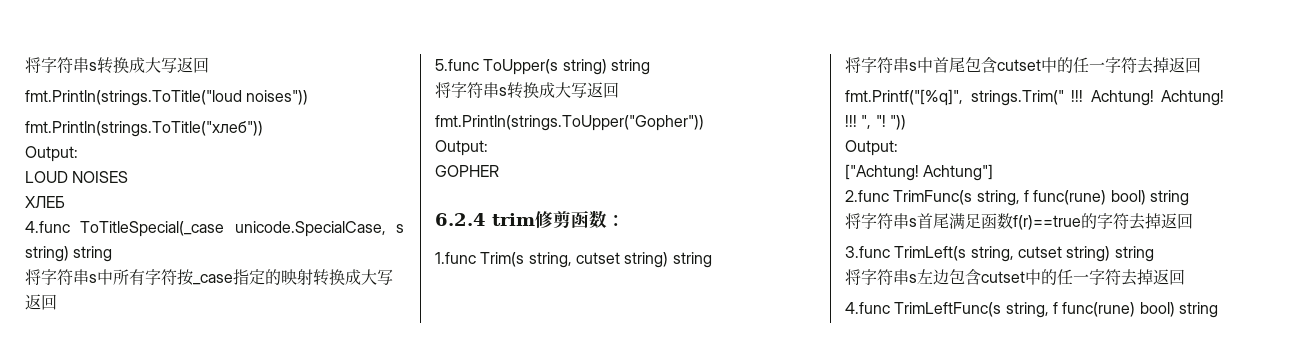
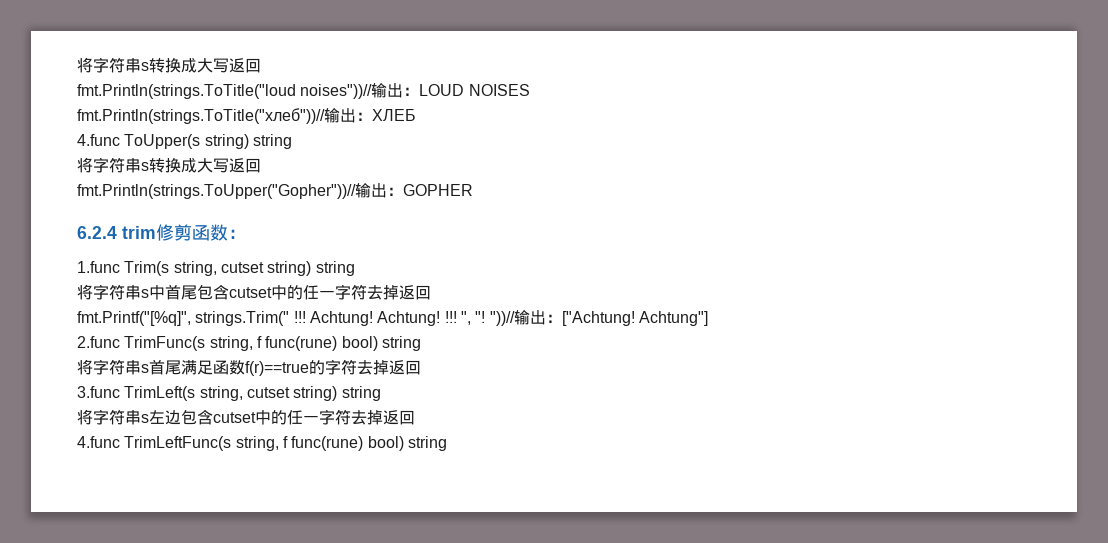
- fmt.Println(strings.ToTitle("loud noises"))
- fmt.Println(strings.ToTitle("хлеб"))
- Output:
- LOUD NOISES
+ fmt.Println(strings.ToTitle("loud noises"))//输出：LOUD NOISES
- ХЛЕБ
+ fmt.Println(strings.ToTitle("хлеб"))//输出：ХЛЕБ
- 4.func ToTitleSpecial(_case unicode.SpecialCase, s string) string
- 将字符串s中所有字符按_case指定的映射转换成大写返回
- 5.func ToUpper(s string) string
+ 4.func ToUpper(s string) string
- fmt.Println(strings.ToUpper("Gopher"))
- Output:
- GOPHER
+ fmt.Println(strings.ToUpper("Gopher"))//输出：GOPHER
- "))
- Output:
- ["Achtung!
+ "))//输出：["Achtung!

